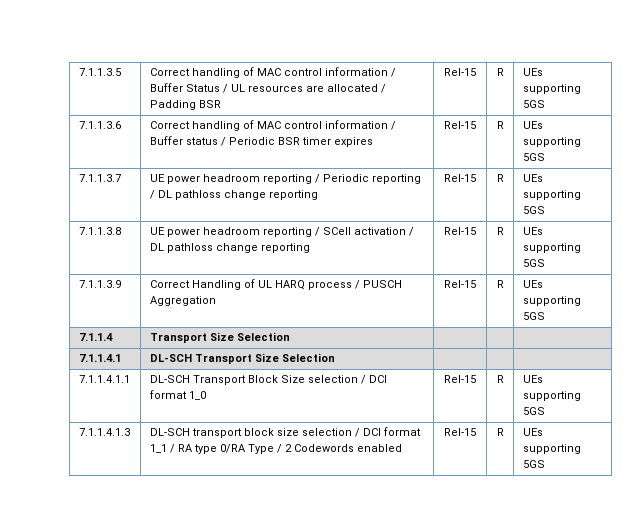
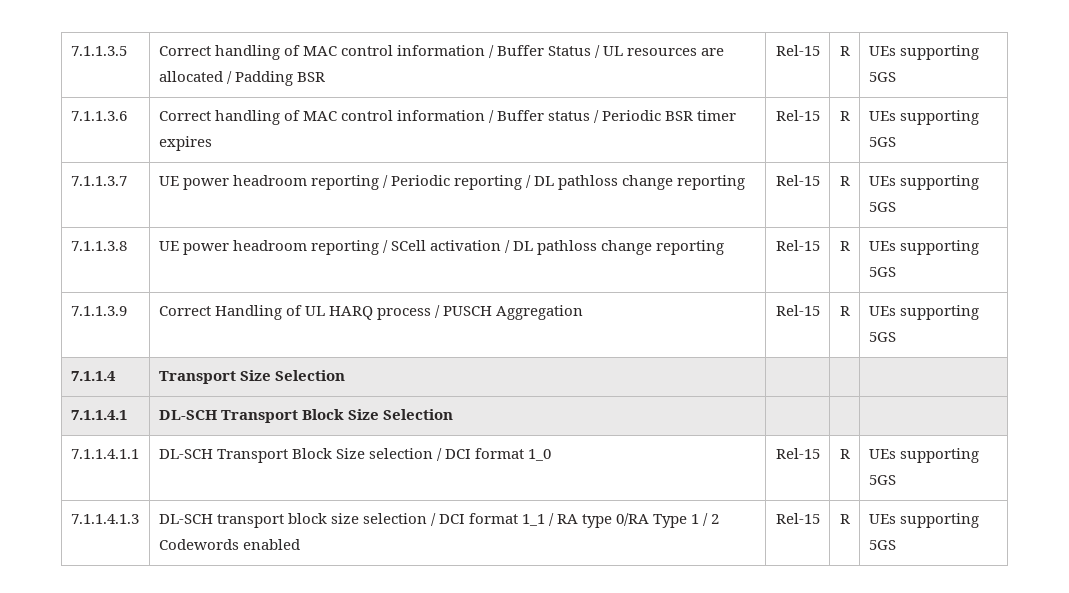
- 7.1.1.4.1 | DL-SCH Transport Size Selection | | |
+ 7.1.1.4.1 | DL-SCH Transport Block Size Selection | | |
- 7.1.1.4.1.3 | DL-SCH transport block size selection / DCI format 1_1 / RA type 0/RA Type / 2 Codewords enabled | Rel-15 | R | UEs supporting 5GS
+ 7.1.1.4.1.3 | DL-SCH transport block size selection / DCI format 1_1 / RA type 0/RA Type 1 / 2 Codewords enabled | Rel-15 | R | UEs supporting 5GS

